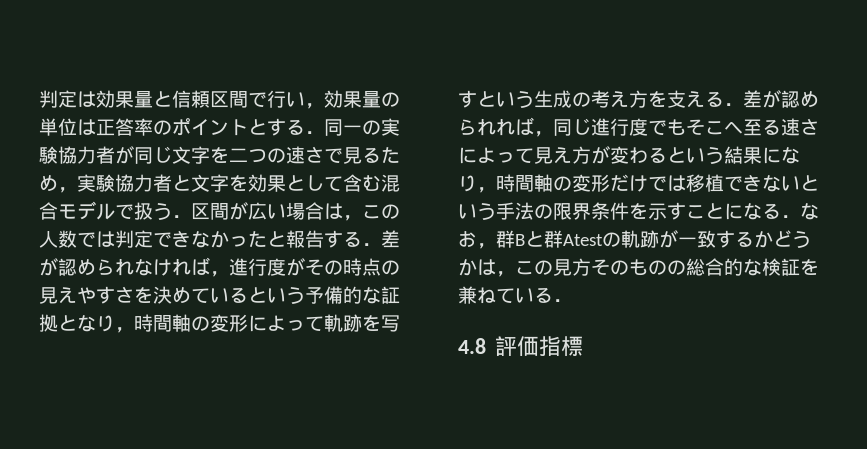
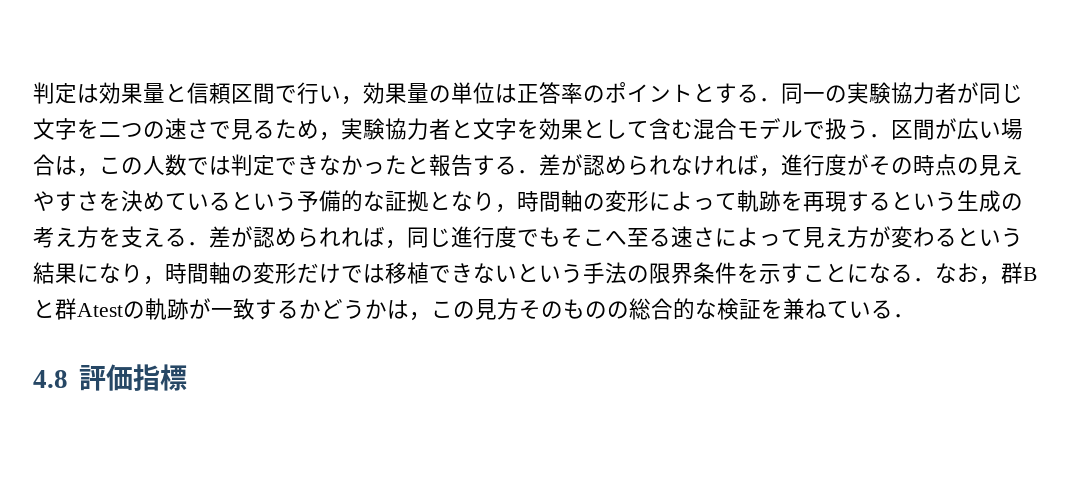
- 判定は効果量と信頼区間で行い，効果量の単位は正答率のポイントとする．同一の実験協力者が同じ文字を二つの速さで見るため，実験協力者と文字を効果として含む混合モデルで扱う．区間が広い場合は，この人数では判定できなかったと報告する．差が認められなければ，進行度がその時点の見えやすさを決めているという予備的な証拠となり，時間軸の変形によって軌跡を写すという生成の考え方を支える．差が認められれば，同じ進行度でもそこへ至る速さによって見え方が変わるという結果になり，時間軸の変形だけでは移植できないという手法の限界条件を示すことになる．なお，群Bと群Atestの軌跡が一致するかどうかは，この見方そのものの総合的な検証を兼ねている．
+ 判定は効果量と信頼区間で行い，効果量の単位は正答率のポイントとする．同一の実験協力者が同じ文字を二つの速さで見るため，実験協力者と文字を効果として含む混合モデルで扱う．区間が広い場合は，この人数では判定できなかったと報告する．差が認められなければ，進行度がその時点の見えやすさを決めているという予備的な証拠となり，時間軸の変形によって軌跡を再現するという生成の考え方を支える．差が認められれば，同じ進行度でもそこへ至る速さによって見え方が変わるという結果になり，時間軸の変形だけでは移植できないという手法の限界条件を示すことになる．なお，群Bと群Atestの軌跡が一致するかどうかは，この見方そのものの総合的な検証を兼ねている．

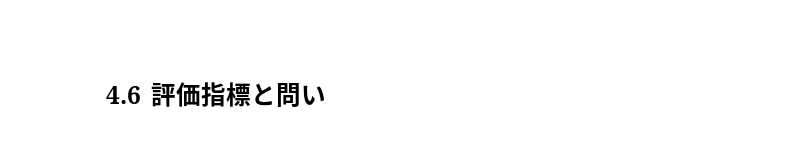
- 判定は効果量と信頼区間で行い，効果量の単位は正答率のポイントとする．同一の実験協力者が同じ文字を二つの速さで見るため，実験協力者と文字を効果として含む混合モデルで扱う．区間が広い場合は，この人数では判定できなかったと報告する．差が認められなければ，進行度がその時点の見えやすさを決めているという予備的な証拠となり，時間軸の変形によって軌跡を再現するという生成の考え方を支える．差が認められれば，同じ進行度でもそこへ至る速さによって見え方が変わるという結果になり，時間軸の変形だけでは移植できないという手法の限界条件を示すことになる．なお，群Bと群Atestの軌跡が一致するかどうかは，この見方そのものの総合的な検証を兼ねている．
- 4.8評価指標
+ 4.6評価指標と問い

